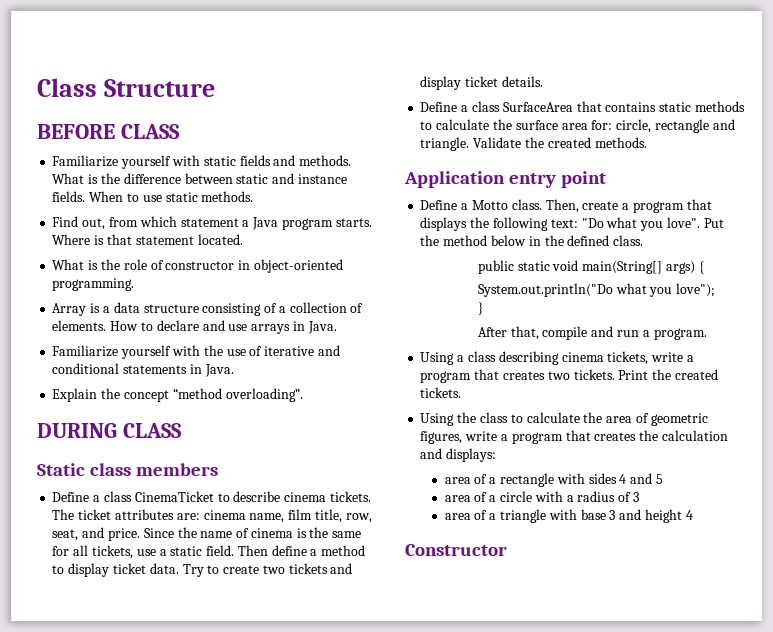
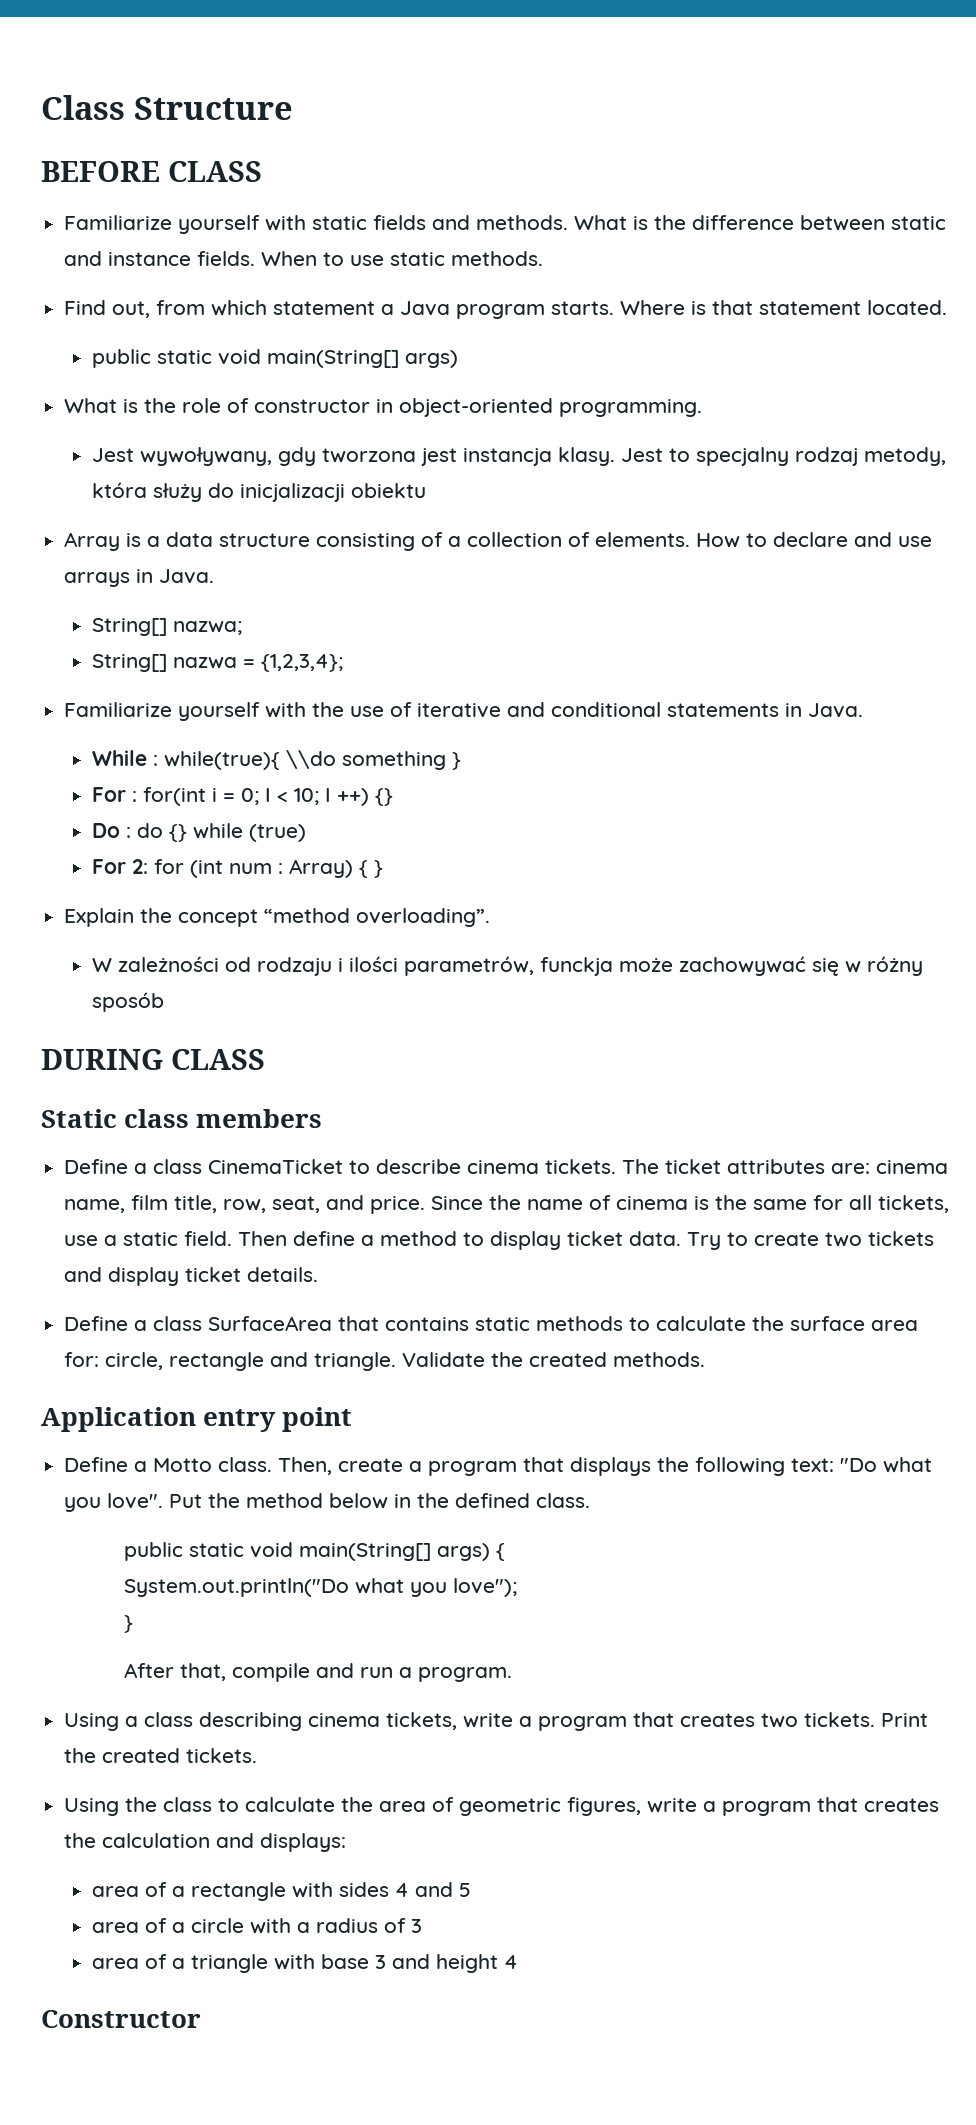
  Where is that statement located.
+ public static void main(String[] args)
+ Jest wywoływany, gdy tworzona jest instancja klasy. Jest to specjalny rodzaj metody, która służy do inicjalizacji obiektu
+ String[] nazwa;
+ String[] nazwa = {1,2,3,4};
+ While : while(true){ \\do something }
+ For : for(int i = 0; I < 10; I ++) {}
+ Do : do {} while (true)
+ For 2: for (int num : Array) { }
+ W zależności od rodzaju i ilości parametrów, funckja może zachowywać się w różny sposób

